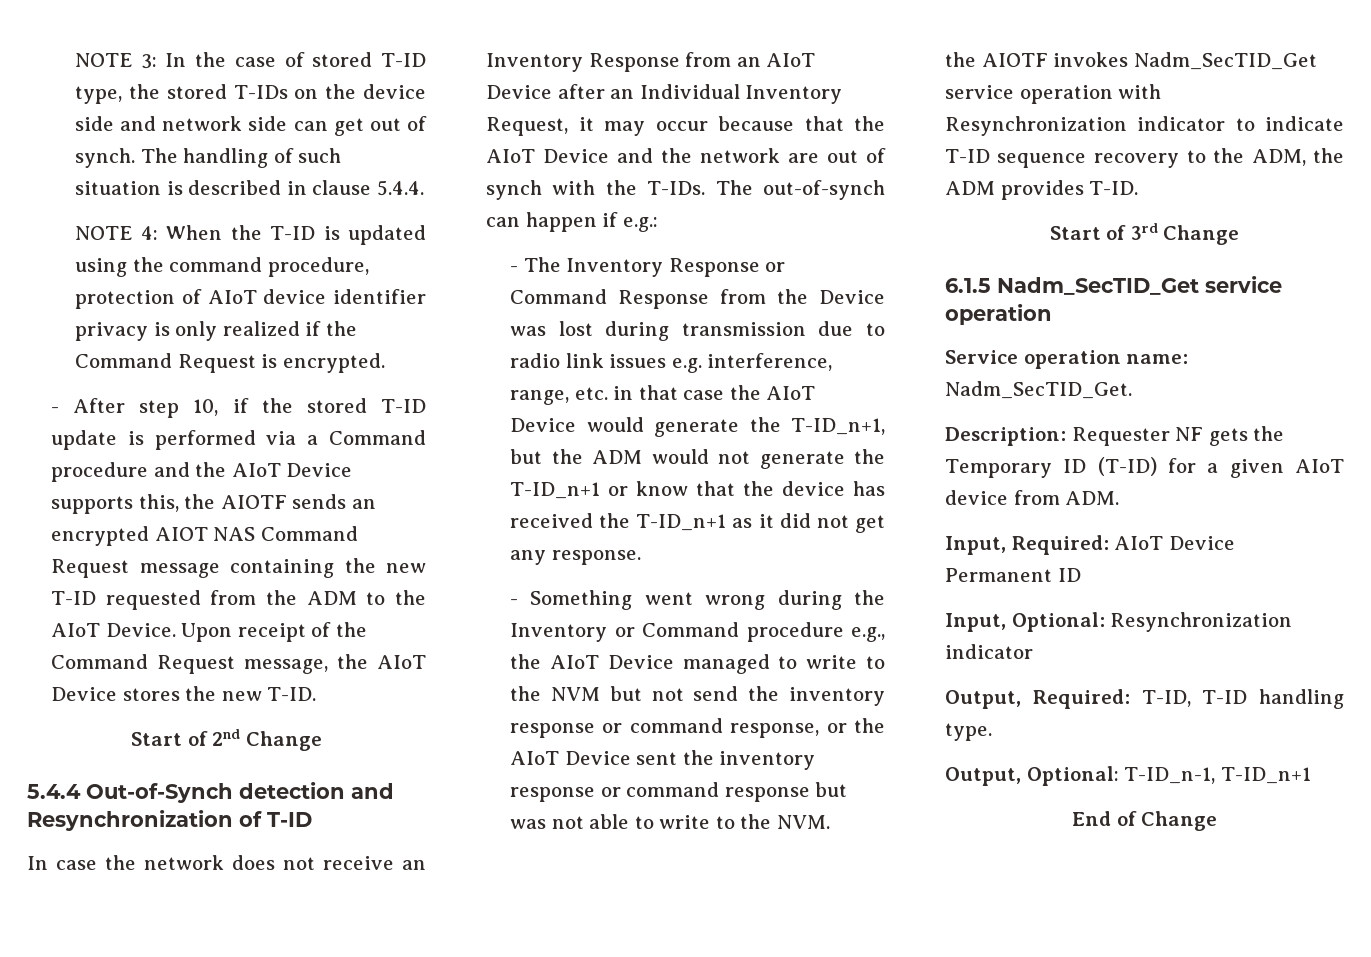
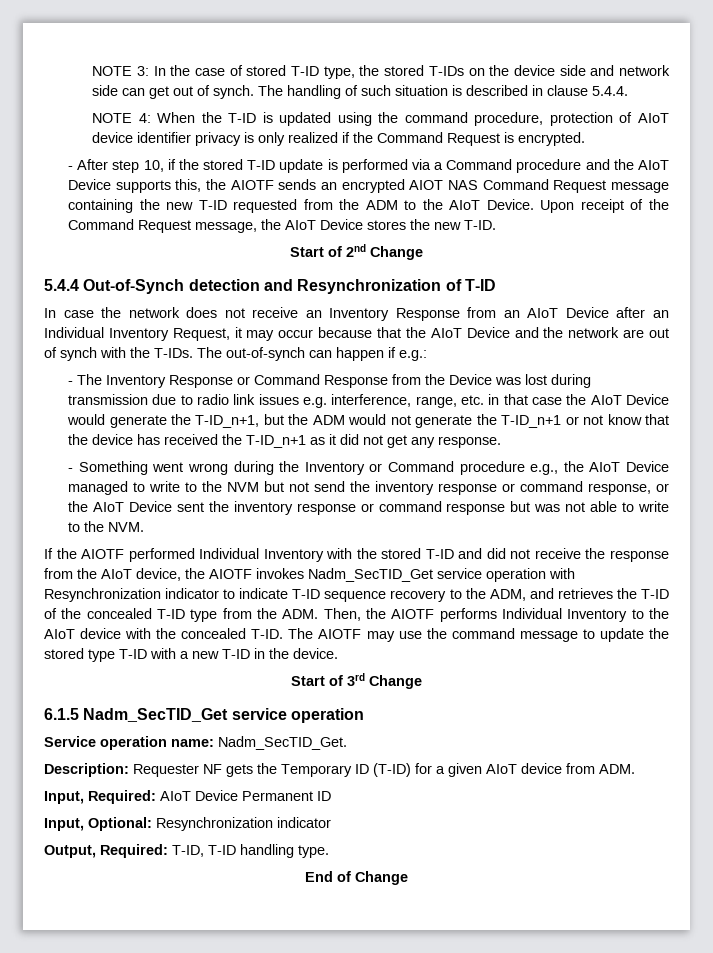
- - The Inventory Response or Command Response from the Device was lost during transmission due to radio link issues e.g. interference, range, etc. in that case the AIoT Device would generate the T-ID_n+1, but the ADM would not generate the T-ID_n+1 or know that the device has received the T-ID_n+1 as it did not get any response.
+ - The Inventory Response or Command Response from the Device was lost during transmission due to radio link issues e.g. interference, range, etc. in that case the AIoT Device would generate the T-ID_n+1, but the ADM would not generate the T-ID_n+1 or not know that the device has received the T-ID_n+1 as it did not get any response.
- the AIOTF invokes Nadm_SecTID_Get service operation with Resynchronization indicator to indicate T-ID sequence recovery to the ADM, the ADM provides T-ID.
+ If the AIOTF performed Individual Inventory with the stored T-ID and did not receive the response from the AIoT device, the AIOTF invokes Nadm_SecTID_Get service operation with Resynchronization indicator to indicate T-ID sequence recovery to the ADM, and retrieves the T-ID of the concealed T-ID type from the ADM. Then, the AIOTF performs Individual Inventory to the AIoT device with the concealed T-ID. The AIOTF may use the command message to update the stored type T-ID with a new T-ID in the device.
- Output, Optional: T-ID_n-1, T-ID_n+1

